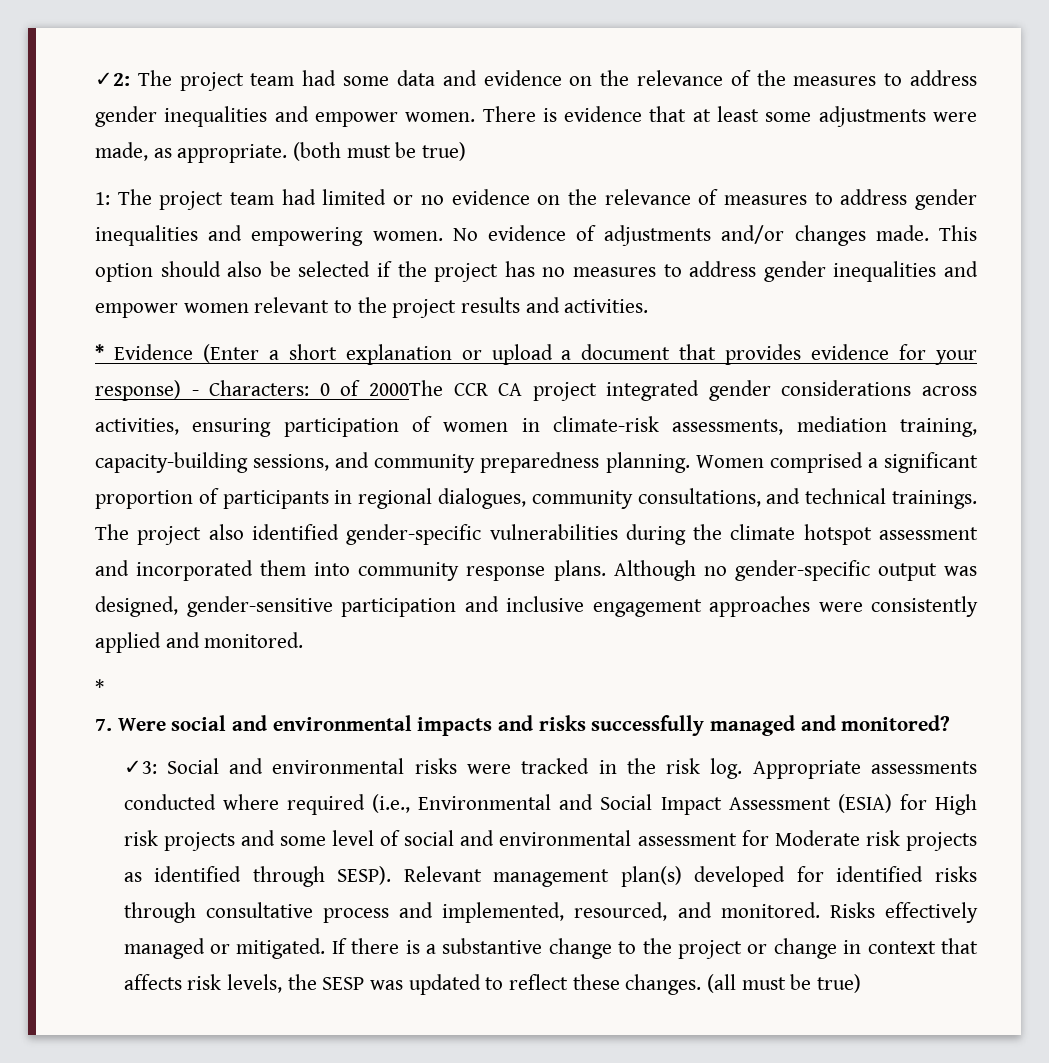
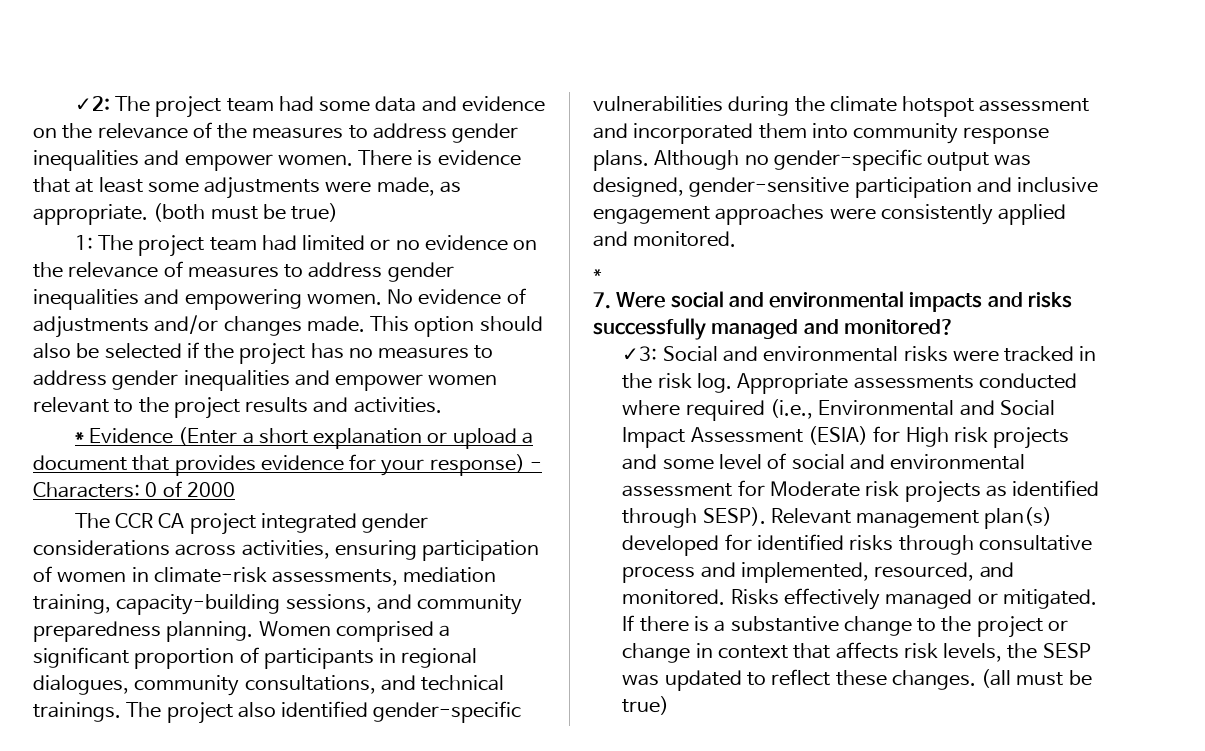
- * Evidence (Enter a short explanation or upload a document that provides evidence for your response) - Characters: 0 of 2000The CCR CA project integrated gender considerations across activities, ensuring participation of women in climate-risk assessments, mediation training, capacity-building sessions, and community preparedness planning.
+ * Evidence (Enter a short explanation or upload a document that provides evidence for your response) - Characters: 0 of 2000
+ The CCR CA project integrated gender considerations across activities, ensuring participation of women in climate-risk assessments, mediation training, capacity-building sessions, and community preparedness planning.

